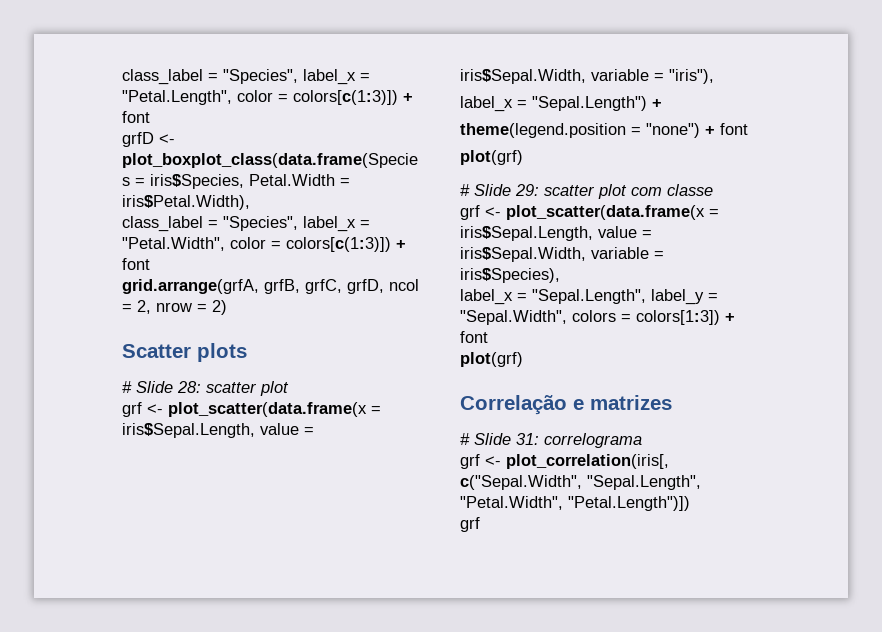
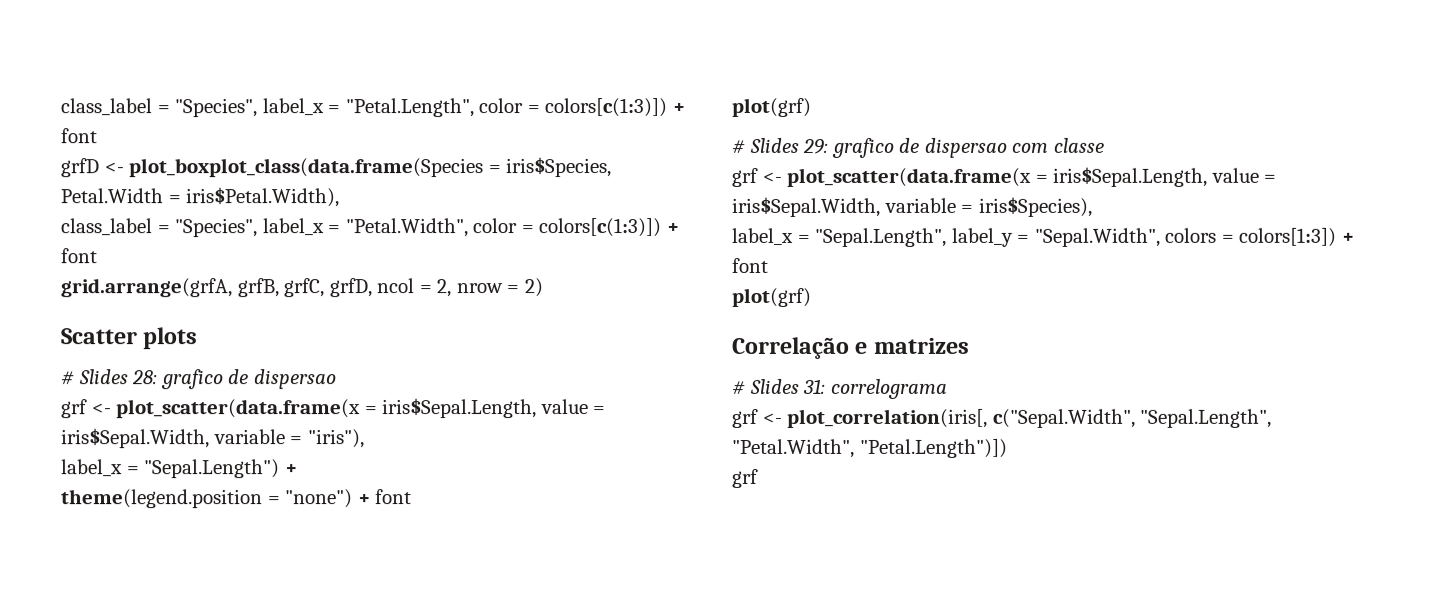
- # Slide 28: scatter plot
+ # Slides 28: grafico de dispersao
- # Slide 29: scatter plot com classe
+ # Slides 29: grafico de dispersao com classe
- # Slide 31: correlograma
+ # Slides 31: correlograma

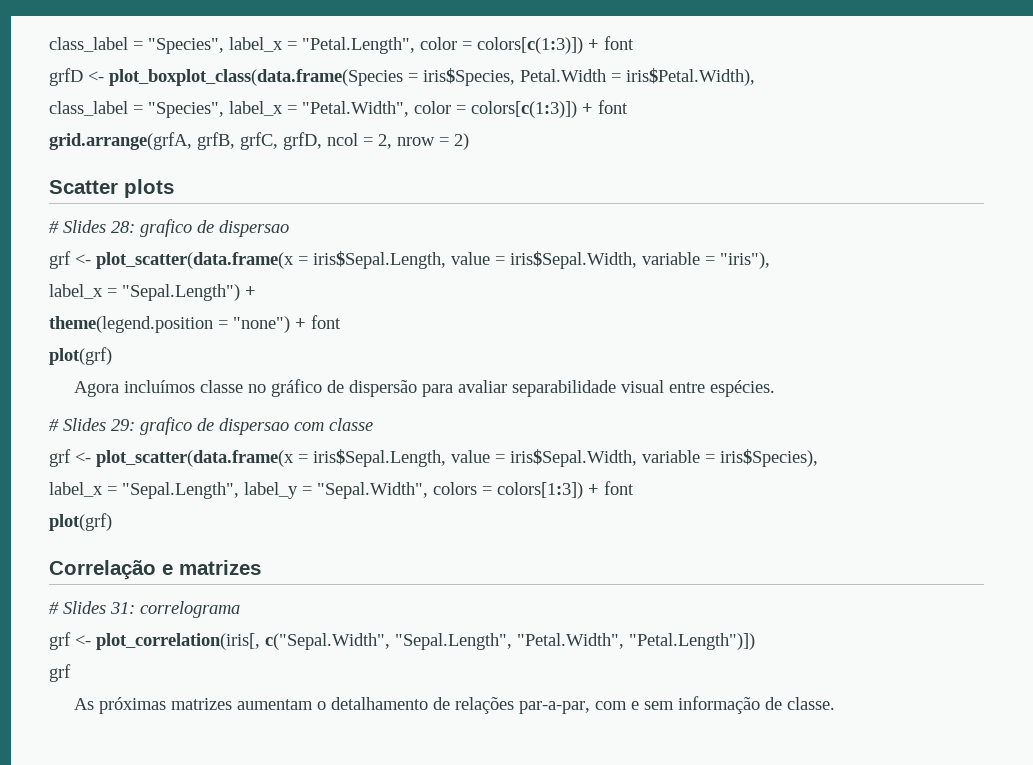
+ Agora incluímos classe no gráfico de dispersão para avaliar separabilidade visual entre espécies.
+ As próximas matrizes aumentam o detalhamento de relações par-a-par, com e sem informação de classe.

